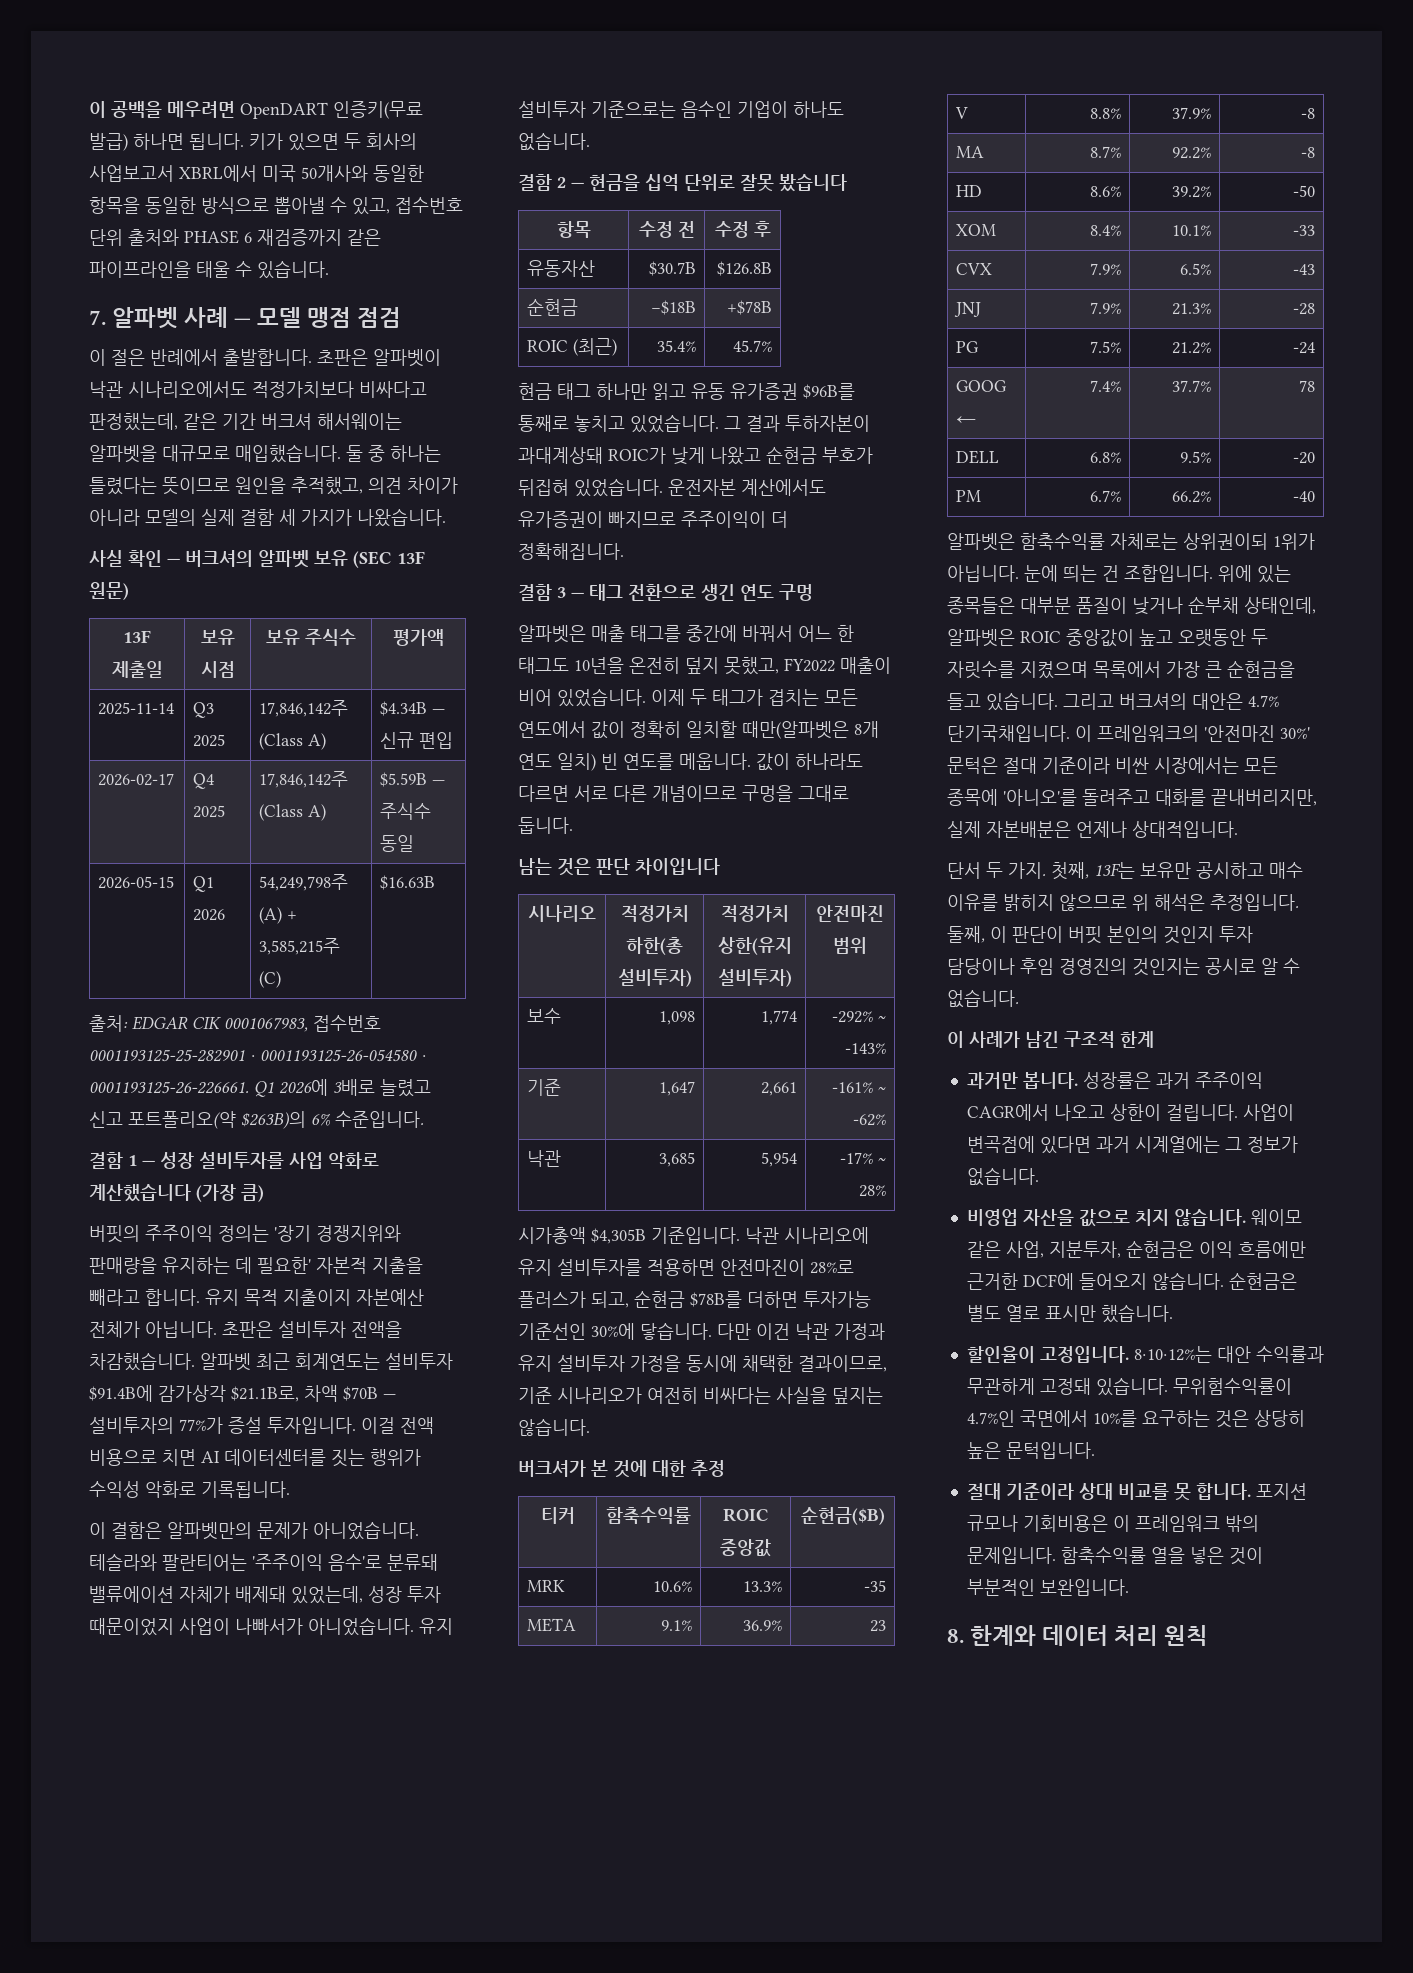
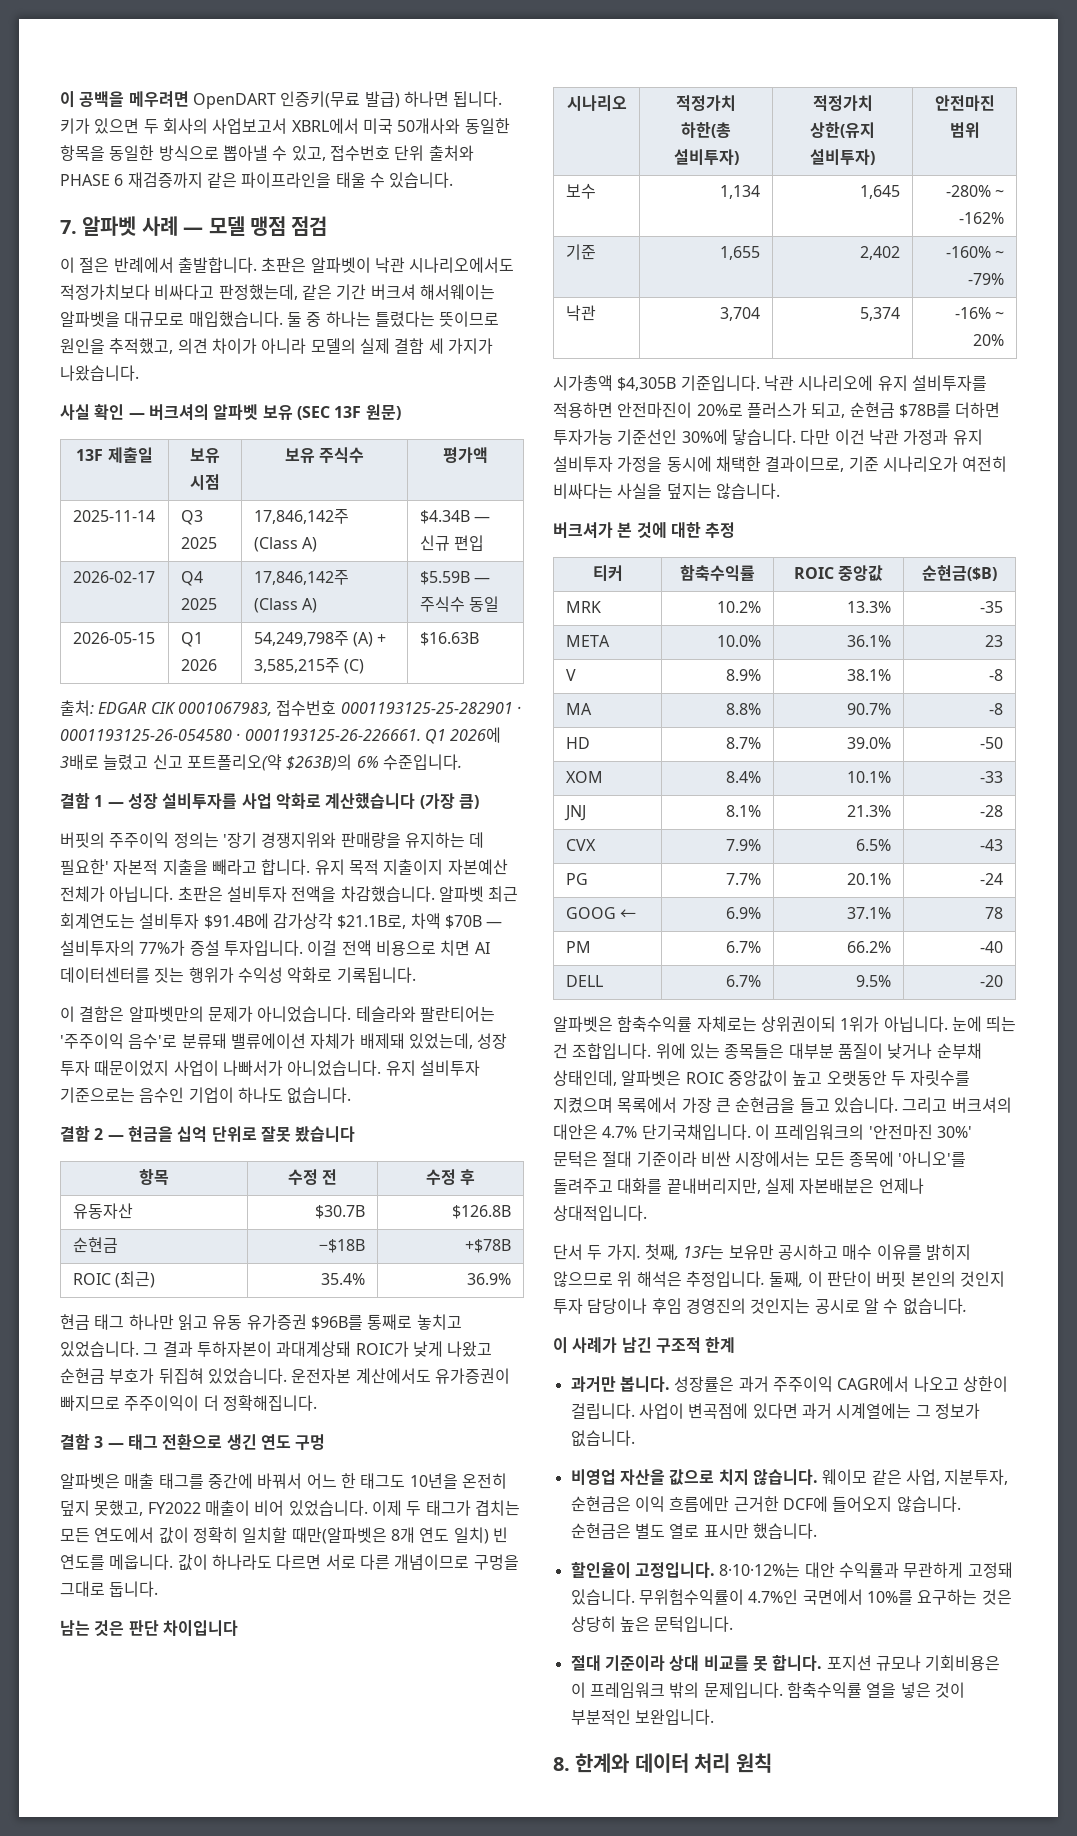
- ROIC (최근) | 35.4% | 45.7%
+ ROIC (최근) | 35.4% | 36.9%
- 보수 | 1,098 | 1,774 | -292% ~ -143%
- 기준 | 1,647 | 2,661 | -161% ~ -62%
- 낙관 | 3,685 | 5,954 | -17% ~ 28%
+ 보수 | 1,134 | 1,645 | -280% ~ -162%
+ 기준 | 1,655 | 2,402 | -160% ~ -79%
+ 낙관 | 3,704 | 5,374 | -16% ~ 20%
- 낙관 시나리오에 유지 설비투자를 적용하면 안전마진이 28%로 플러스가 되고, 순현금 $78B를 더하면 투자가능 기준선인 30%에 닿습니다.
+ 낙관 시나리오에 유지 설비투자를 적용하면 안전마진이 20%로 플러스가 되고, 순현금 $78B를 더하면 투자가능 기준선인 30%에 닿습니다.
- MRK | 10.6% | 13.3% | -35
+ MRK | 10.2% | 13.3% | -35
- META | 9.1% | 36.9% | 23
+ META | 10.0% | 36.1% | 23
- V | 8.8% | 37.9% | -8
+ V | 8.9% | 38.1% | -8
- MA | 8.7% | 92.2% | -8
+ MA | 8.8% | 90.7% | -8
- HD | 8.6% | 39.2% | -50
+ HD | 8.7% | 39.0% | -50
+ JNJ | 8.1% | 21.3% | -28
- JNJ | 7.9% | 21.3% | -28
- PG | 7.5% | 21.2% | -24
+ PG | 7.7% | 20.1% | -24
- GOOG ← | 7.4% | 37.7% | 78
+ GOOG ← | 6.9% | 37.1% | 78
- DELL | 6.8% | 9.5% | -20
+ DELL | 6.7% | 9.5% | -20

